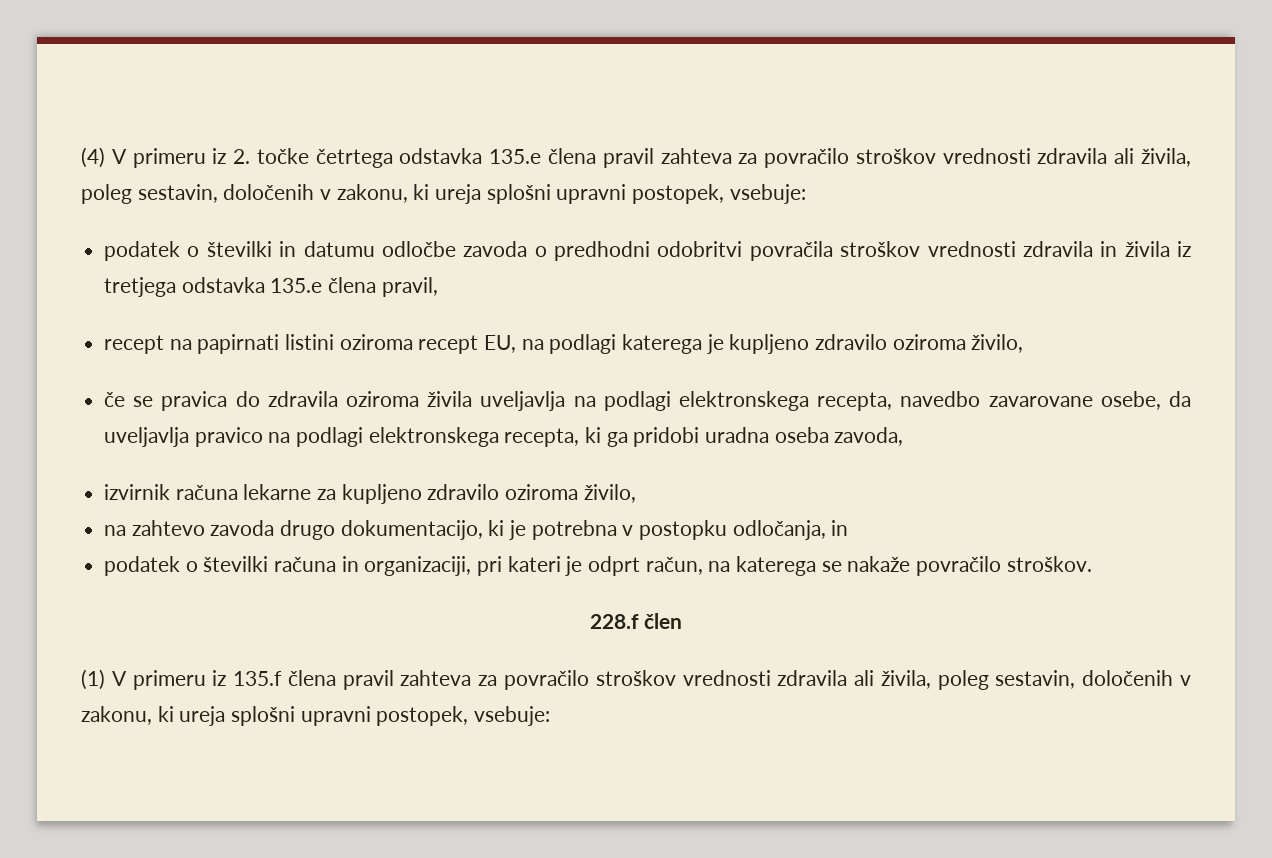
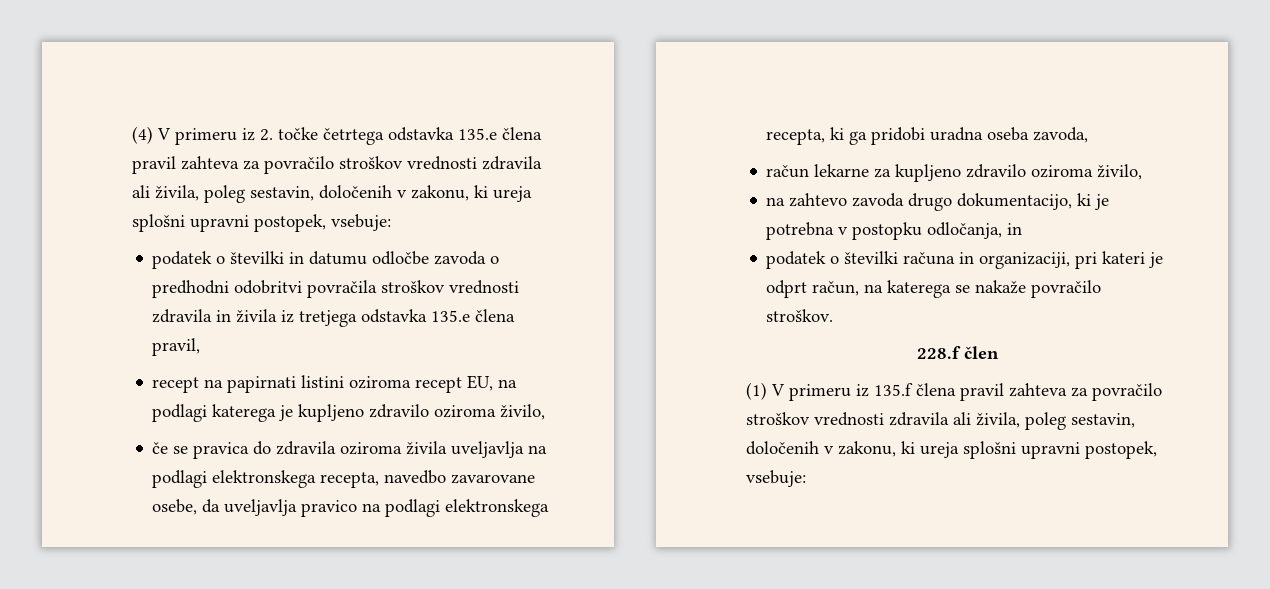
- izvirnik računa lekarne za kupljeno zdravilo oziroma živilo,
+ račun lekarne za kupljeno zdravilo oziroma živilo,

